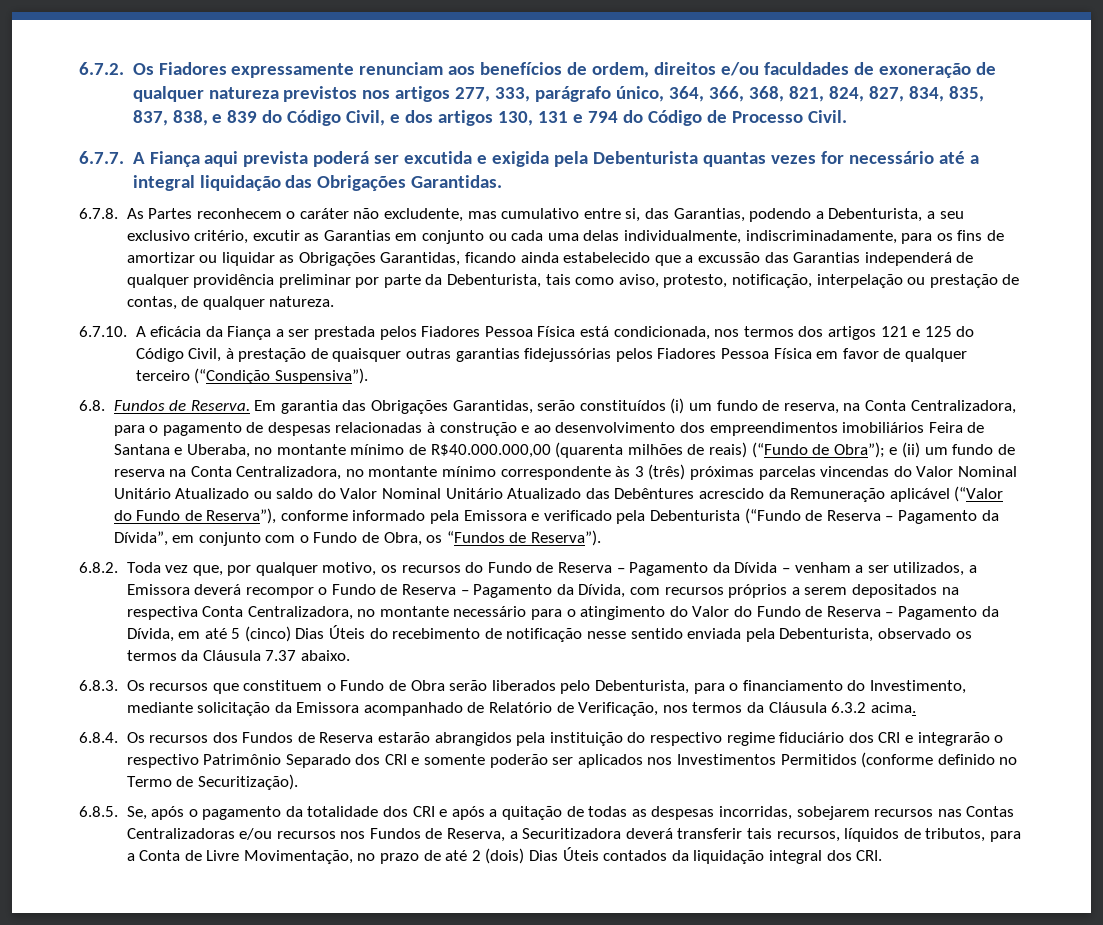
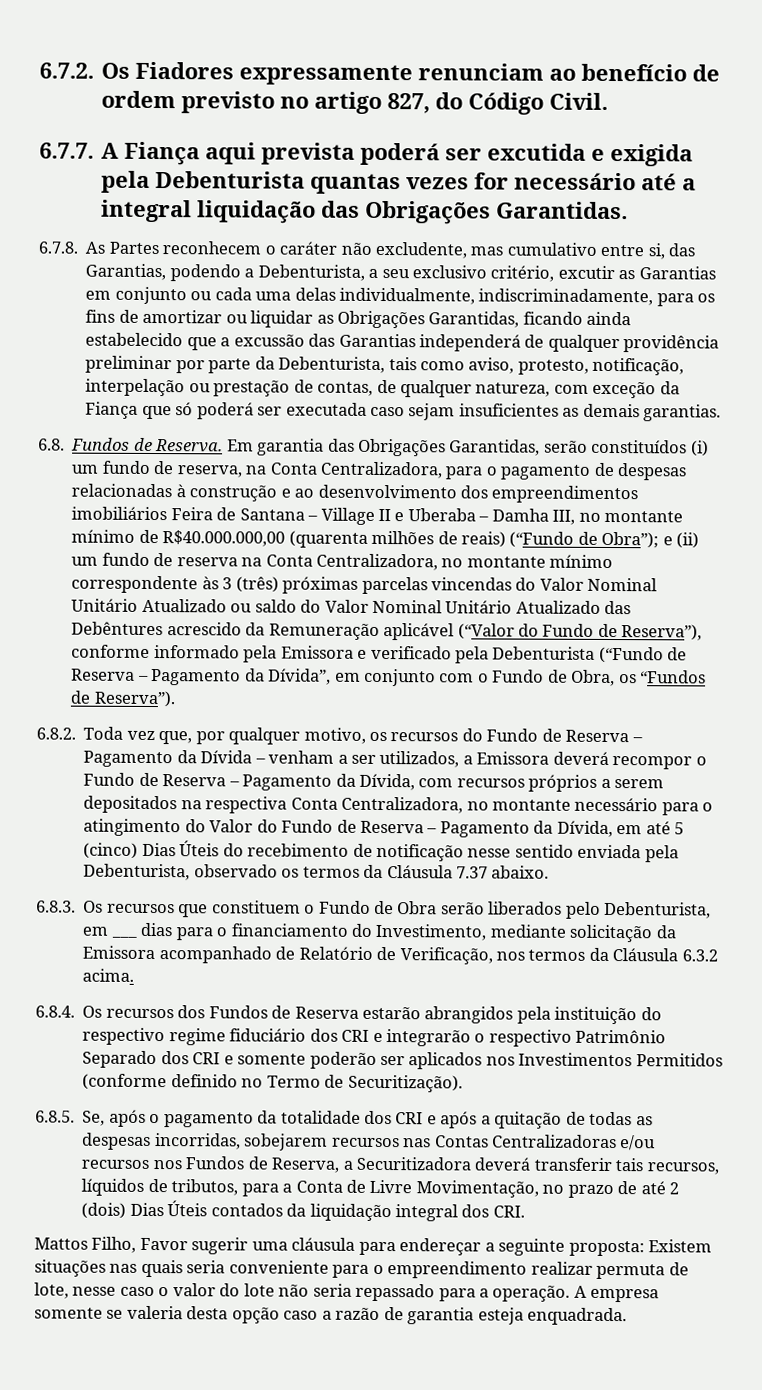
- 6.7.2. Os Fiadores expressamente renunciam aos benefícios de ordem, direitos e/ou faculdades de exoneração de qualquer natureza previstos nos artigos 277, 333, parágrafo único, 364, 366, 368, 821, 824, 827, 834, 835, 837, 838, e 839 do Código Civil, e dos artigos 130, 131 e 794 do Código de Processo Civil.
+ 6.7.2. Os Fiadores expressamente renunciam ao benefício de ordem previsto no artigo 827, do Código Civil.
- 6.7.8. As Partes reconhecem o caráter não excludente, mas cumulativo entre si, das Garantias, podendo a Debenturista, a seu exclusivo critério, excutir as Garantias em conjunto ou cada uma delas individualmente, indiscriminadamente, para os fins de amortizar ou liquidar as Obrigações Garantidas, ficando ainda estabelecido que a excussão das Garantias independerá de qualquer providência preliminar por parte da Debenturista, tais como aviso, protesto, notificação, interpelação ou prestação de contas, de qualquer natureza.
- 6.7.10. A eficácia da Fiança a ser prestada pelos Fiadores Pessoa Física está condicionada, nos termos dos artigos 121 e 125 do Código Civil, à prestação de quaisquer outras garantias fidejussórias pelos Fiadores Pessoa Física em favor de qualquer terceiro (“Condição Suspensiva”).
+ 6.7.8. As Partes reconhecem o caráter não excludente, mas cumulativo entre si, das Garantias, podendo a Debenturista, a seu exclusivo critério, excutir as Garantias em conjunto ou cada uma delas individualmente, indiscriminadamente, para os fins de amortizar ou liquidar as Obrigações Garantidas, ficando ainda estabelecido que a excussão das Garantias independerá de qualquer providência preliminar por parte da Debenturista, tais como aviso, protesto, notificação, interpelação ou prestação de contas, de qualquer natureza, com exceção da Fiança que só poderá ser executada caso sejam insuficientes as demais garantias.
- Em garantia das Obrigações Garantidas, serão constituídos (i) um fundo de reserva, na Conta Centralizadora, para o pagamento de despesas relacionadas à construção e ao desenvolvimento dos empreendimentos imobiliários Feira de Santana e Uberaba, no montante mínimo de R$40.000.000,00 (quarenta milhões de reais) (“Fundo de Obra”);
+ Em garantia das Obrigações Garantidas, serão constituídos (i) um fundo de reserva, na Conta Centralizadora, para o pagamento de despesas relacionadas à construção e ao desenvolvimento dos empreendimentos imobiliários Feira de Santana – Village II e Uberaba – Damha III, no montante mínimo de R$40.000.000,00 (quarenta milhões de reais) (“Fundo de Obra”);
- 6.8.3. Os recursos que constituem o Fundo de Obra serão liberados pelo Debenturista, para o financiamento do Investimento, mediante solicitação da Emissora acompanhado de Relatório de Verificação, nos termos da Cláusula 6.3.2 acima.
+ 6.8.3. Os recursos que constituem o Fundo de Obra serão liberados pelo Debenturista, em ___ dias para o financiamento do Investimento, mediante solicitação da Emissora acompanhado de Relatório de Verificação, nos termos da Cláusula 6.3.2 acima.
+ Mattos Filho, Favor sugerir uma cláusula para endereçar a seguinte proposta: Existem situações nas quais seria conveniente para o empreendimento realizar permuta de lote, nesse caso o valor do lote não seria repassado para a operação. A empresa somente se valeria desta opção caso a razão de garantia esteja enquadrada.

